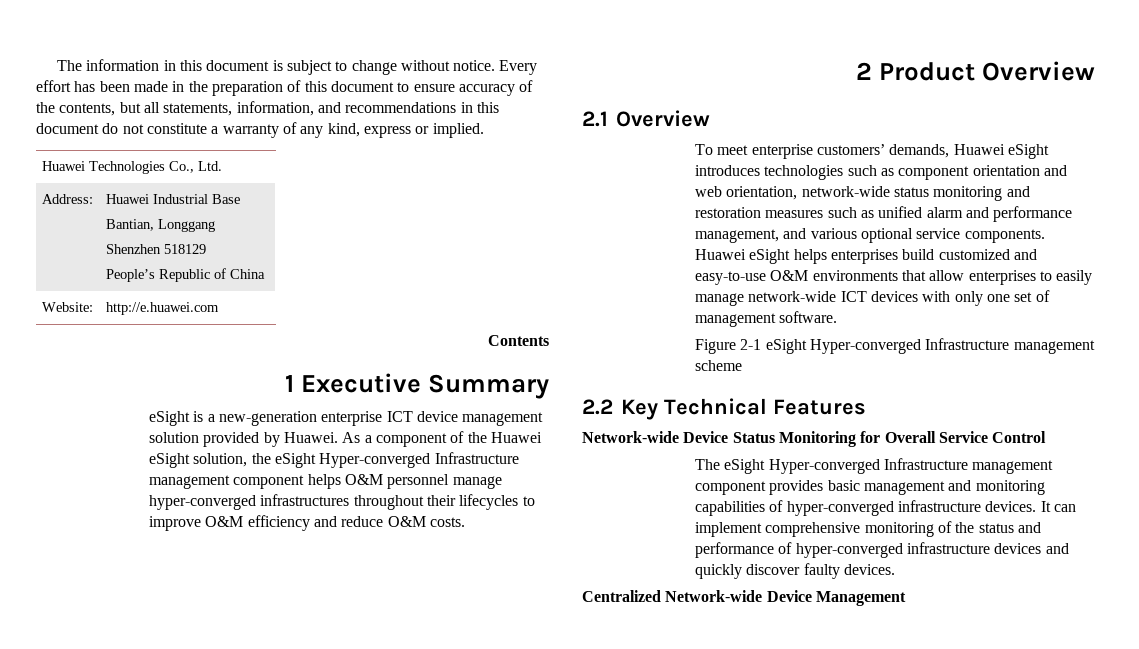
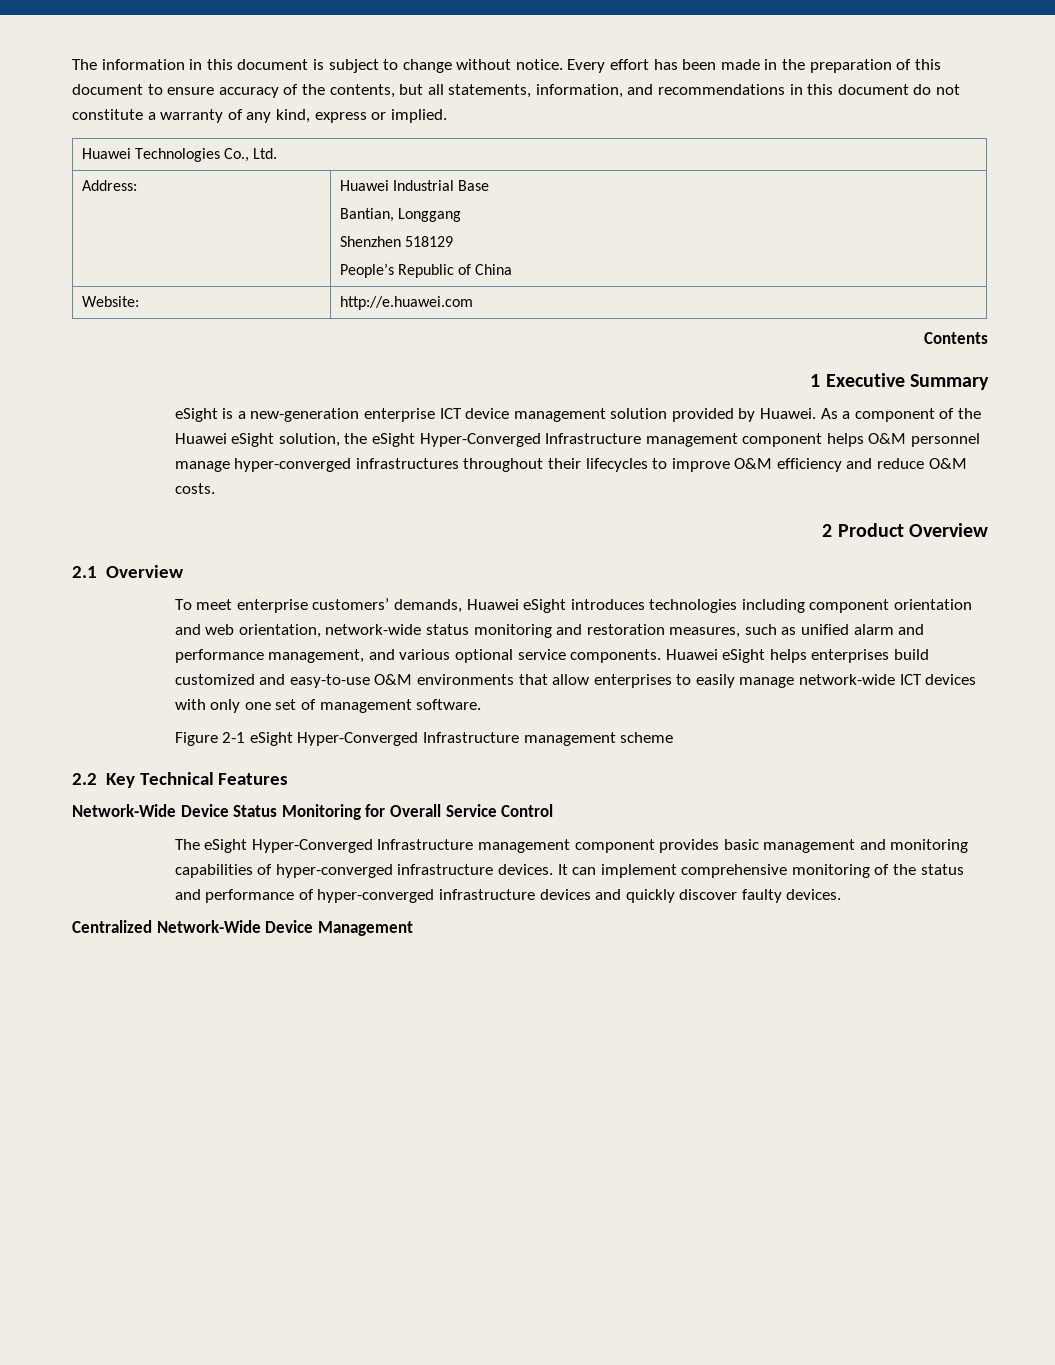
- As a component of the Huawei eSight solution, the eSight Hyper-converged Infrastructure management component helps O&M personnel manage hyper-converged infrastructures throughout their lifecycles to improve O&M efficiency and reduce O&M costs.
+ As a component of the Huawei eSight solution, the eSight Hyper-Converged Infrastructure management component helps O&M personnel manage hyper-converged infrastructures throughout their lifecycles to improve O&M efficiency and reduce O&M costs.
- To meet enterprise customers’ demands, Huawei eSight introduces technologies such as component orientation and web orientation, network-wide status monitoring and restoration measures such as unified alarm and performance management, and various optional service components.
+ To meet enterprise customers’ demands, Huawei eSight introduces technologies including component orientation and web orientation, network-wide status monitoring and restoration measures, such as unified alarm and performance management, and various optional service components.
- Figure 2-1 eSight Hyper-converged Infrastructure management scheme
+ Figure 2-1 eSight Hyper-Converged Infrastructure management scheme
- Network-wide Device Status Monitoring for Overall Service Control
+ Network-Wide Device Status Monitoring for Overall Service Control
- The eSight Hyper-converged Infrastructure management component provides basic management and monitoring capabilities of hyper-converged infrastructure devices.
+ The eSight Hyper-Converged Infrastructure management component provides basic management and monitoring capabilities of hyper-converged infrastructure devices.
- Centralized Network-wide Device Management
+ Centralized Network-Wide Device Management

